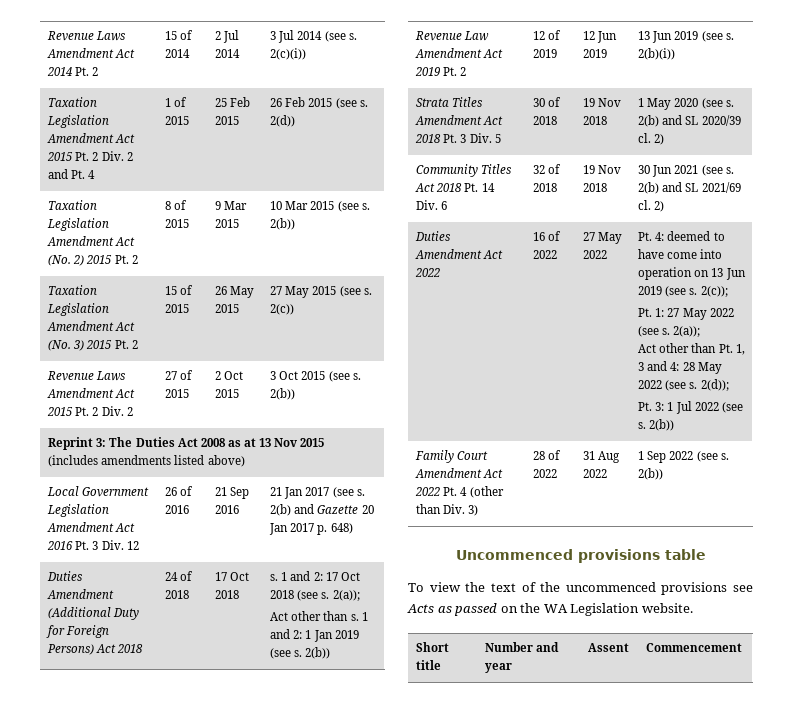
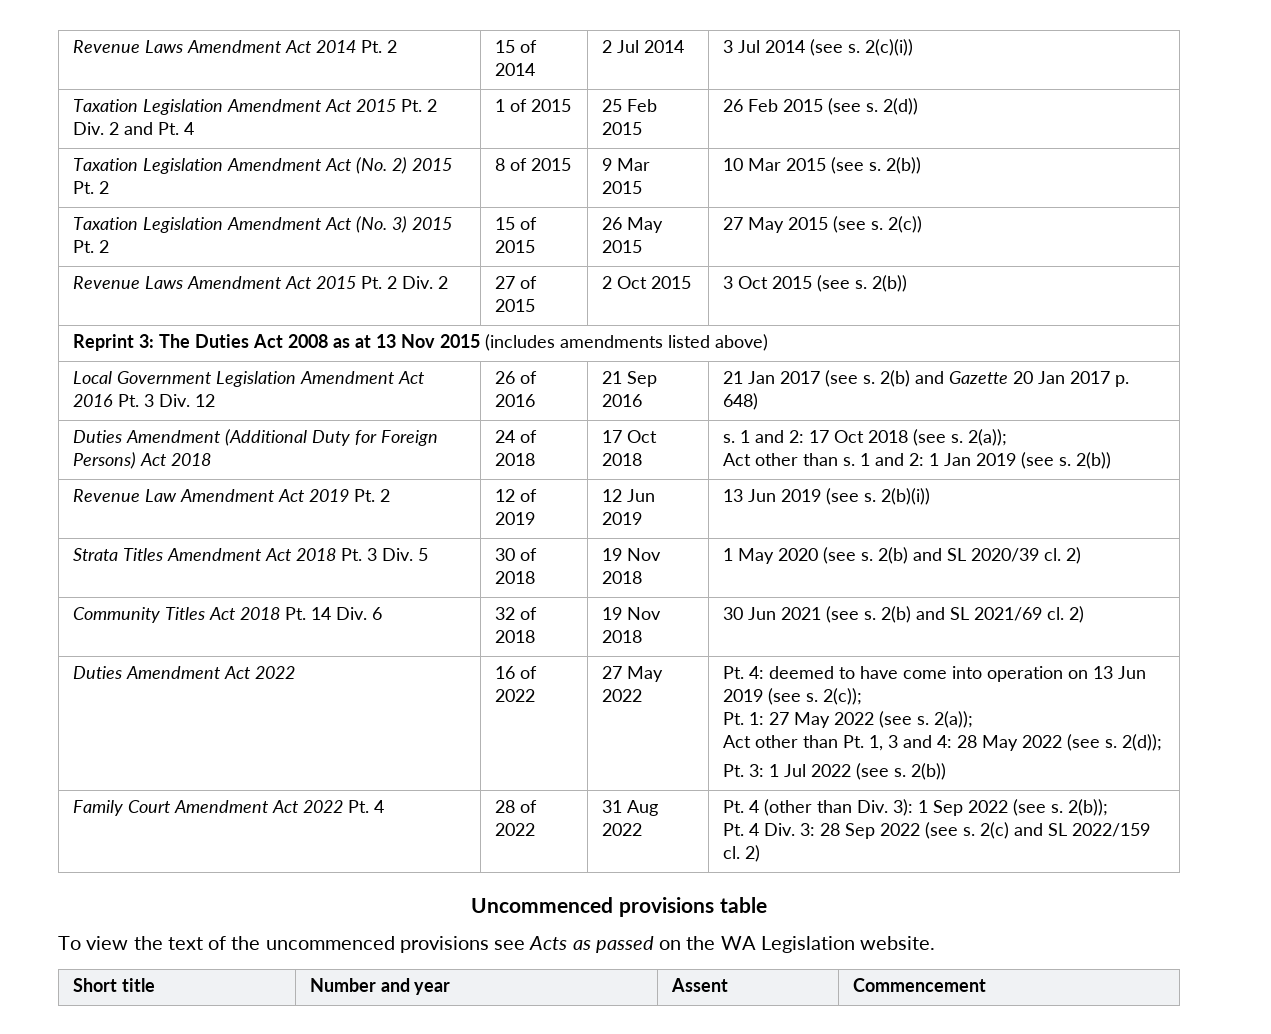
- Family Court Amendment Act 2022 Pt. 4 (other than Div. 3) | 28 of 2022 | 31 Aug 2022 | 1 Sep 2022 (see s. 2(b))
+ Family Court Amendment Act 2022 Pt. 4 | 28 of 2022 | 31 Aug 2022 | Pt. 4 (other than Div. 3): 1 Sep 2022 (see s. 2(b));
+ Pt. 4 Div. 3: 28 Sep 2022 (see s. 2(c) and SL 2022/159 cl. 2)

